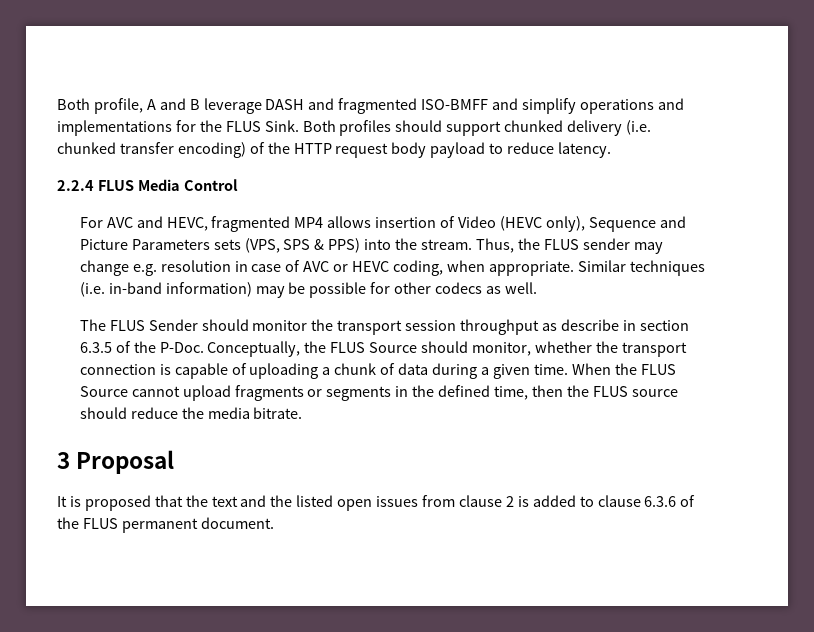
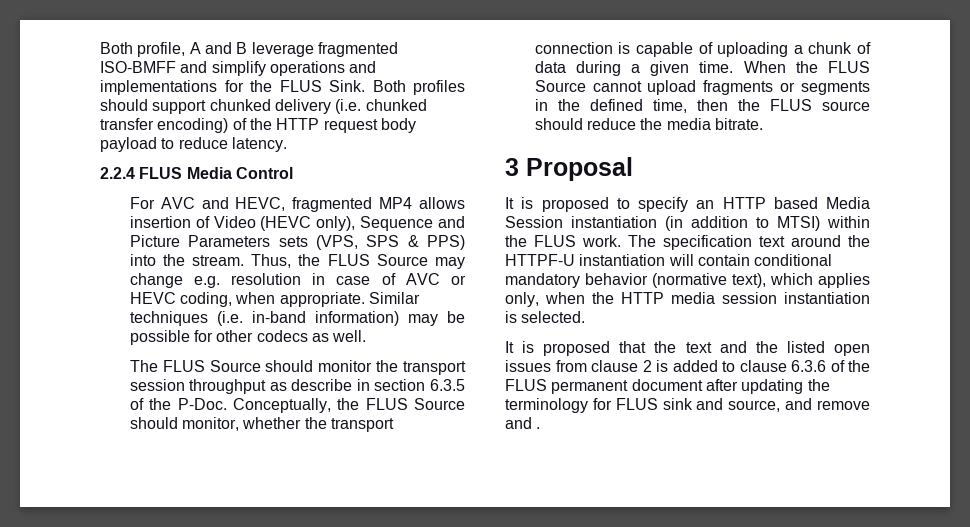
- Both profile, A and B leverage DASH and fragmented ISO-BMFF and simplify operations and implementations for the FLUS Sink.
+ Both profile, A and B leverage fragmented ISO-BMFF and simplify operations and implementations for the FLUS Sink.
- Thus, the FLUS sender may change e.g. resolution in case of AVC or HEVC coding, when appropriate.
+ Thus, the FLUS Source may change e.g. resolution in case of AVC or HEVC coding, when appropriate.
- The FLUS Sender should monitor the transport session throughput as describe in section 6.3.5 of the P-Doc.
+ The FLUS Source should monitor the transport session throughput as describe in section 6.3.5 of the P-Doc.
+ It is proposed to specify an HTTP based Media Session instantiation (in addition to MTSI) within the FLUS work. The specification text around the HTTPF-U instantiation will contain conditional mandatory behavior (normative text), which applies only, when the HTTP media session instantiation is selected.
- It is proposed that the text and the listed open issues from clause 2 is added to clause 6.3.6 of the FLUS permanent document.
+ It is proposed that the text and the listed open issues from clause 2 is added to clause 6.3.6 of the FLUS permanent document after updating the terminology for FLUS sink and source, and remove and .

